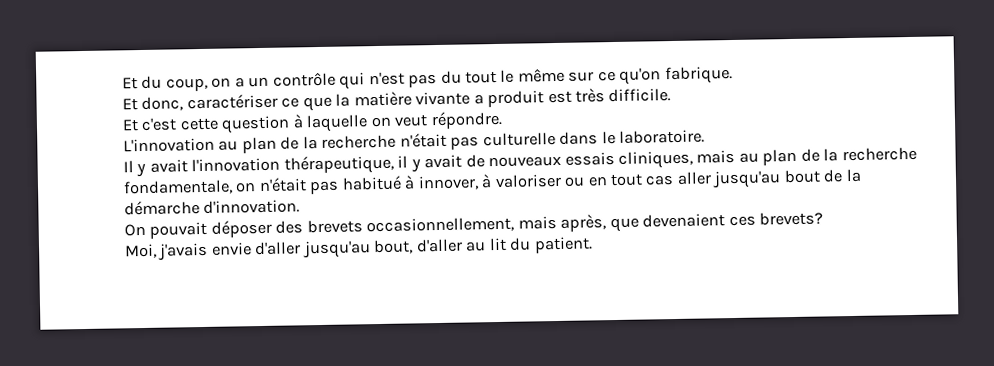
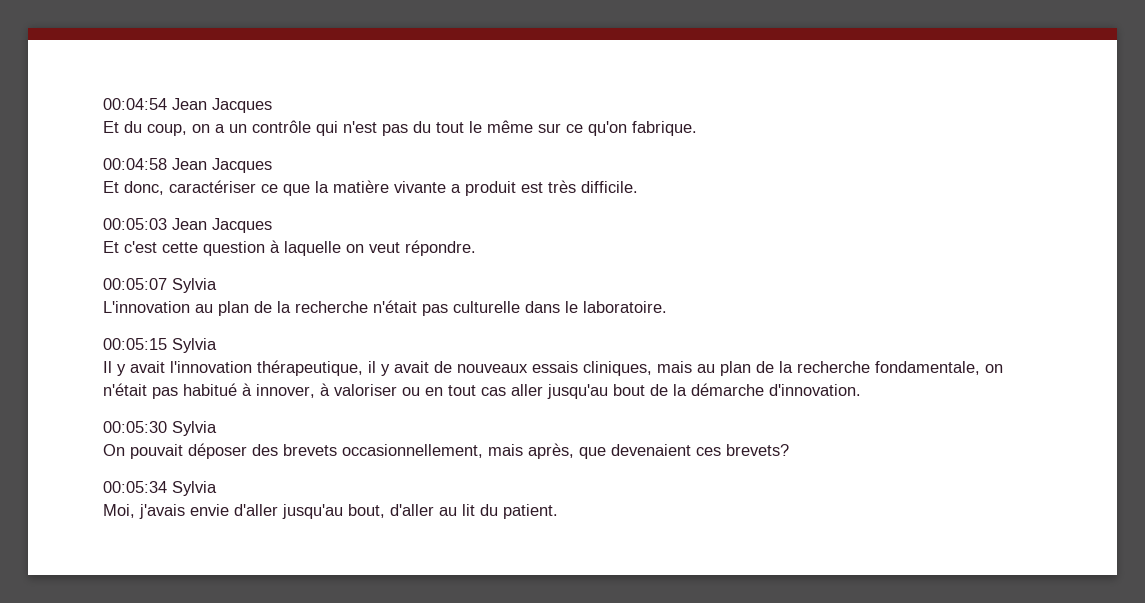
+ 00:04:54 Jean Jacques
+ 00:04:58 Jean Jacques
+ 00:05:03 Jean Jacques
+ 00:05:07 Sylvia
+ 00:05:15 Sylvia
+ 00:05:30 Sylvia
+ 00:05:34 Sylvia

